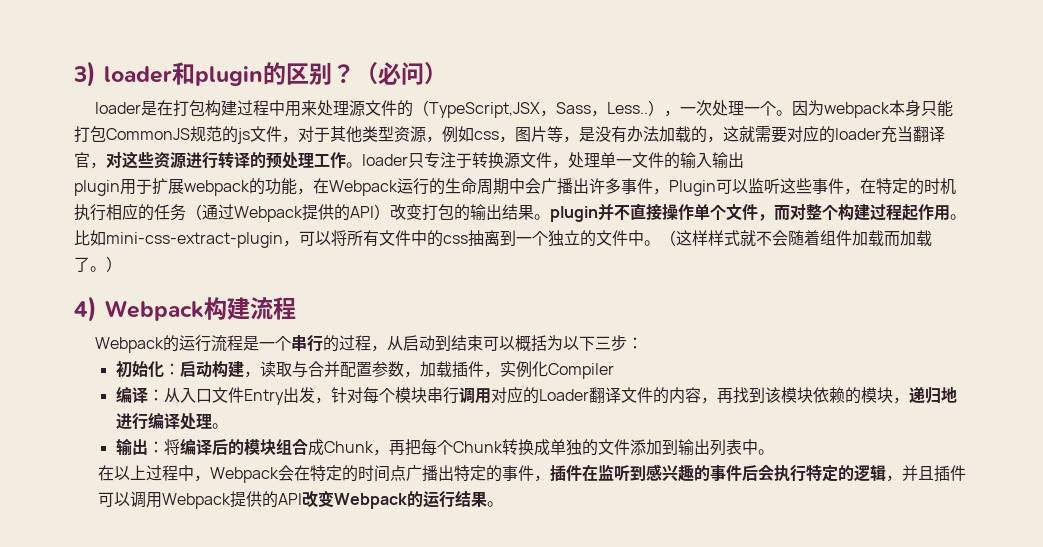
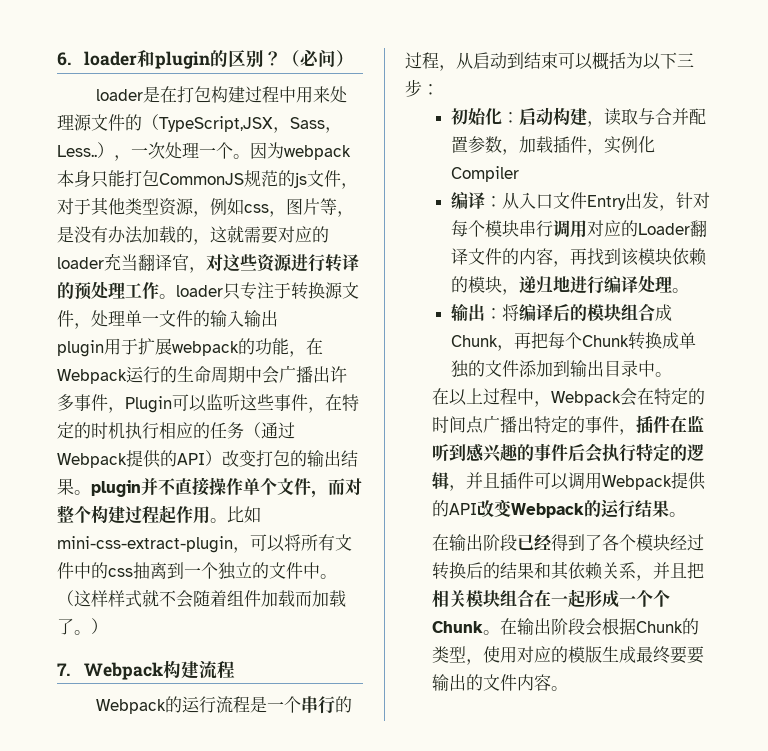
- 3) loader和plugin的区别？
+ 6. loader和plugin的区别？
- 4) Webpack构建流程
+ 7. Webpack构建流程
- 输出：将编译后的模块组合成Chunk，再把每个Chunk转换成单独的文件添加到输出列表中。
+ 输出：将编译后的模块组合成Chunk，再把每个Chunk转换成单独的文件添加到输出目录中。
+ 在输出阶段已经得到了各个模块经过转换后的结果和其依赖关系，并且把相关模块组合在一起形成一个个Chunk。在输出阶段会根据Chunk的类型，使用对应的模版生成最终要要输出的文件内容。

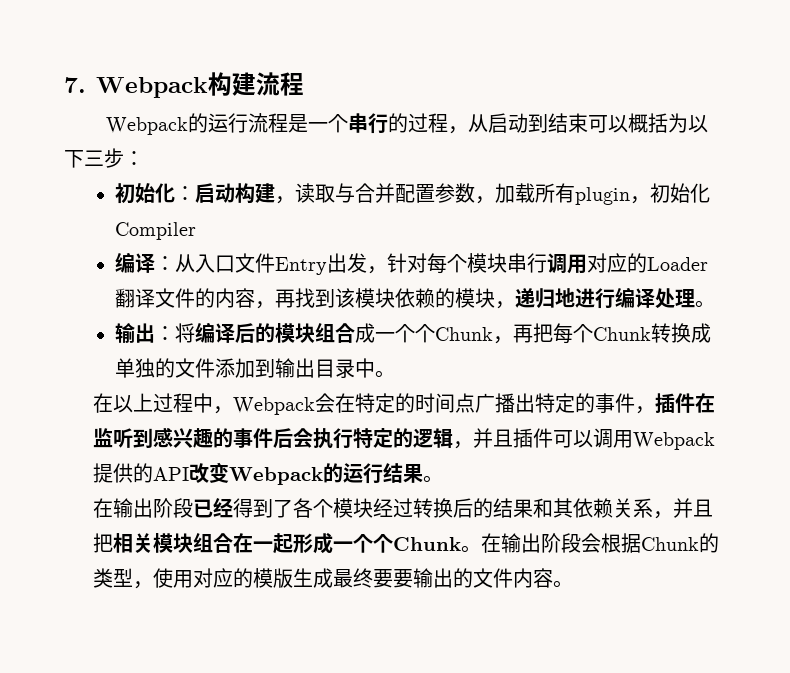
- 6. loader和plugin的区别？（必问）
- loader是在打包构建过程中用来处理源文件的（TypeScript,JSX，Sass，Less..），一次处理一个。因为webpack本身只能打包CommonJS规范的js文件，对于其他类型资源，例如css，图片等，是没有办法加载的，这就需要对应的loader充当翻译官，对这些资源进行转译的预处理工作。loader只专注于转换源文件，处理单一文件的输入输出
- plugin用于扩展webpack的功能，在Webpack运行的生命周期中会广播出许多事件，Plugin可以监听这些事件，在特定的时机执行相应的任务（通过Webpack提供的API）改变打包的输出结果。plugin并不直接操作单个文件，而对整个构建过程起作用。比如mini-css-extract-plugin，可以将所有文件中的css抽离到一个独立的文件中。（这样样式就不会随着组件加载而加载了。）
- 初始化：启动构建，读取与合并配置参数，加载插件，实例化Compiler
+ 初始化：启动构建，读取与合并配置参数，加载所有plugin，初始化Compiler
- 输出：将编译后的模块组合成Chunk，再把每个Chunk转换成单独的文件添加到输出目录中。
+ 输出：将编译后的模块组合成一个个Chunk，再把每个Chunk转换成单独的文件添加到输出目录中。

